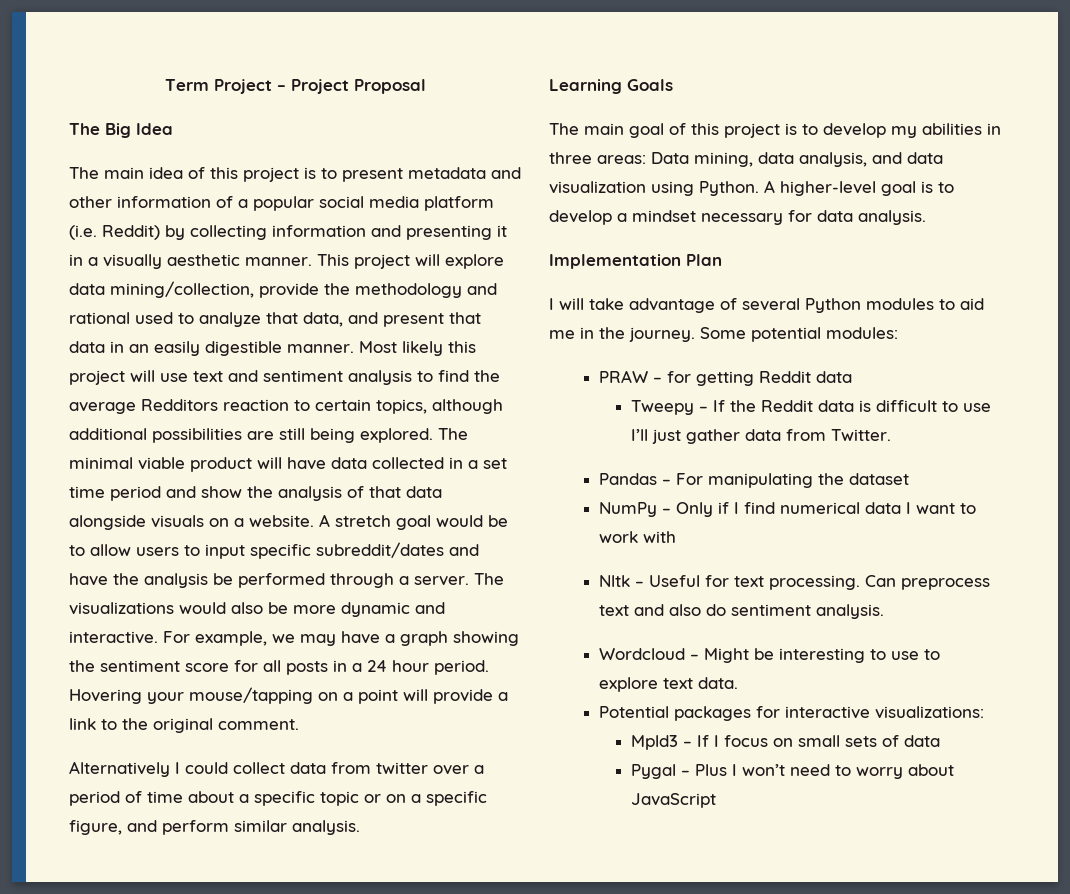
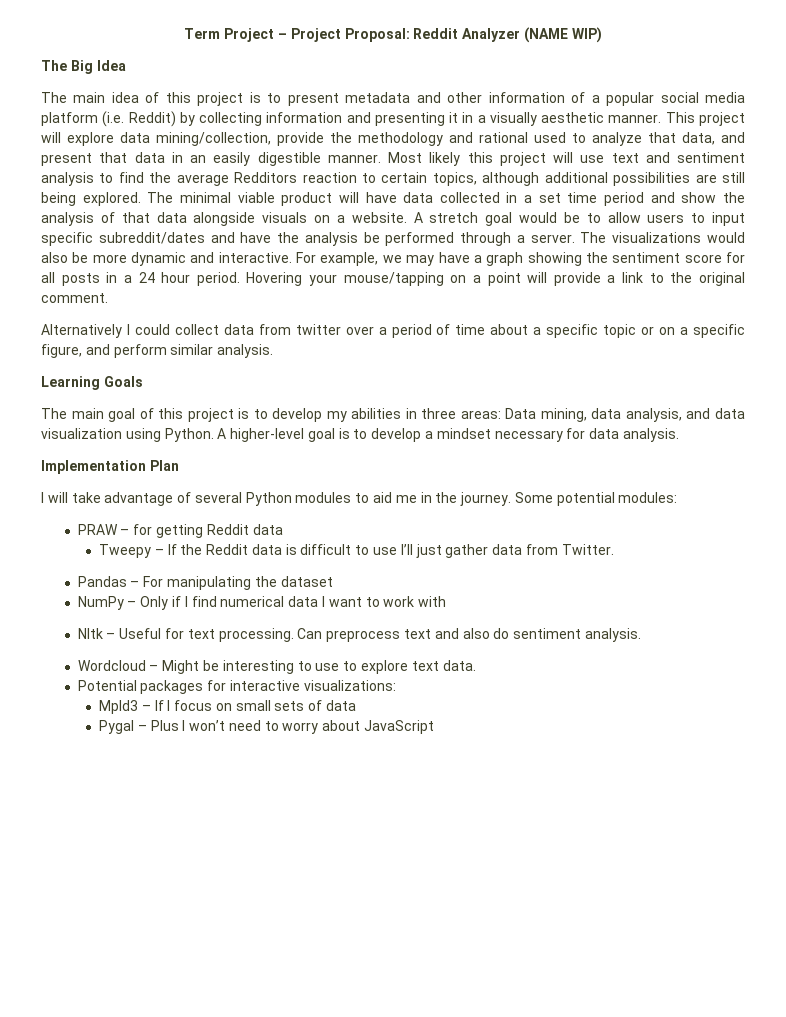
- Term Project – Project Proposal
+ Term Project – Project Proposal: Reddit Analyzer (NAME WIP)

